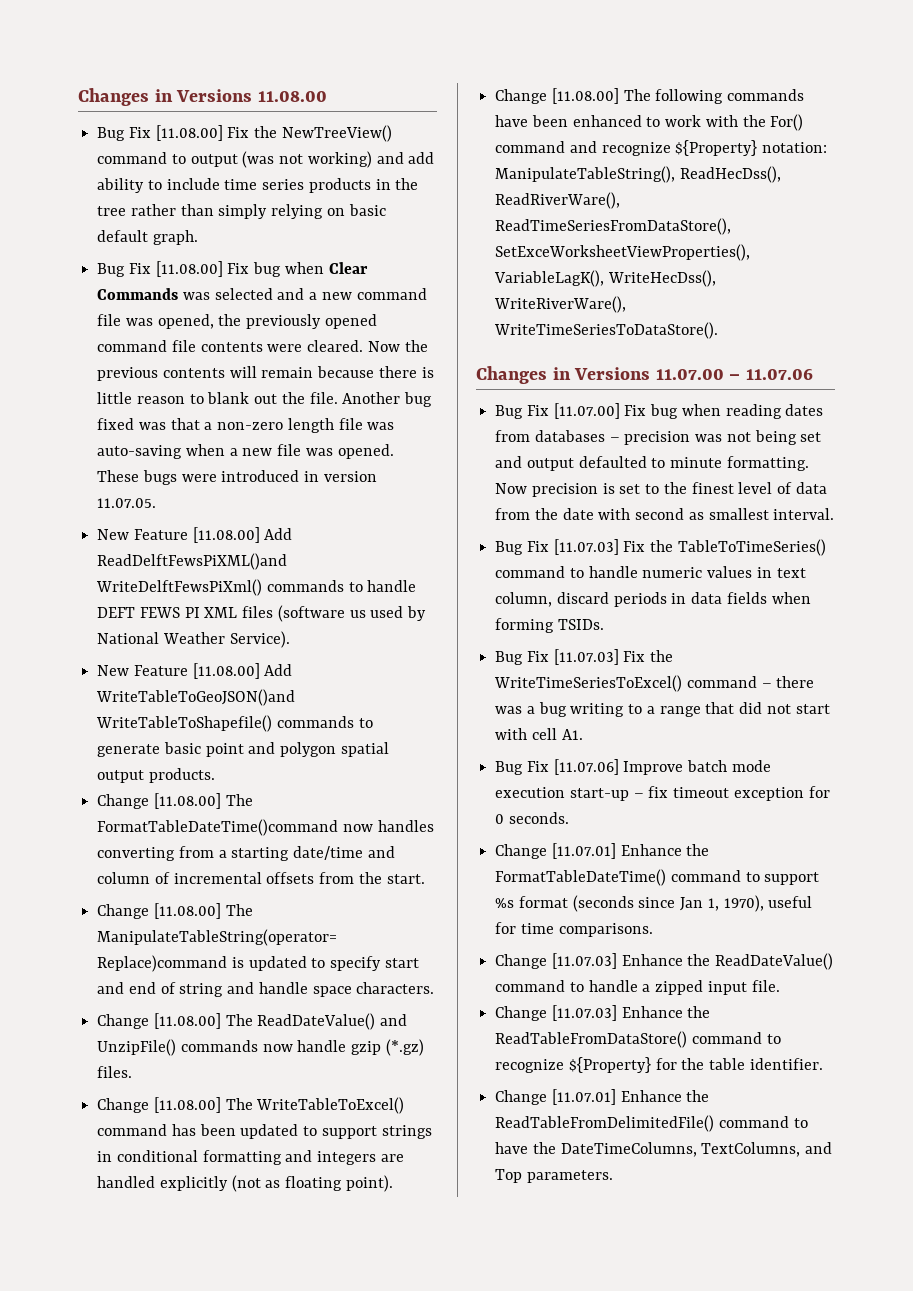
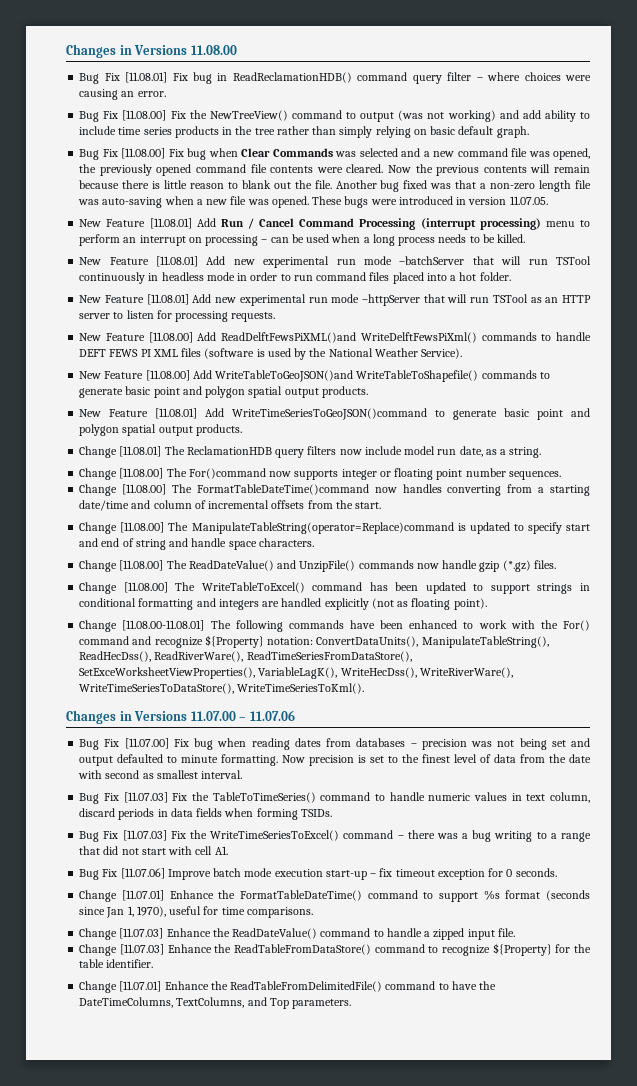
+ Bug Fix [11.08.01] Fix bug in ReadReclamationHDB() command query filter – where choices were causing an error.
+ New Feature [11.08.01] Add Run / Cancel Command Processing (interrupt processing) menu to perform an interrupt on processing – can be used when a long process needs to be killed.
+ New Feature [11.08.01] Add new experimental run mode –batchServer that will run TSTool continuously in headless mode in order to run command files placed into a hot folder.
+ New Feature [11.08.01] Add new experimental run mode –httpServer that will run TSTool as an HTTP server to listen for processing requests.
- New Feature [11.08.00] Add ReadDelftFewsPiXML()and WriteDelftFewsPiXml() commands to handle DEFT FEWS PI XML files (software us used by National Weather Service).
+ New Feature [11.08.00] Add ReadDelftFewsPiXML()and WriteDelftFewsPiXml() commands to handle DEFT FEWS PI XML files (software is used by the National Weather Service).
+ New Feature [11.08.01] Add WriteTimeSeriesToGeoJSON()command to generate basic point and polygon spatial output products.
+ Change [11.08.01] The ReclamationHDB query filters now include model run date, as a string.
+ Change [11.08.00] The For()command now supports integer or floating point number sequences.
- Change [11.08.00] The following commands have been enhanced to work with the For() command and recognize ${Property} notation: ManipulateTableString(), ReadHecDss(), ReadRiverWare(), ReadTimeSeriesFromDataStore(), SetExceWorksheetViewProperties(), VariableLagK(), WriteHecDss(), WriteRiverWare(), WriteTimeSeriesToDataStore().
+ Change [11.08.00-11.08.01] The following commands have been enhanced to work with the For() command and recognize ${Property} notation: ConvertDataUnits(), ManipulateTableString(), ReadHecDss(), ReadRiverWare(), ReadTimeSeriesFromDataStore(), SetExceWorksheetViewProperties(), VariableLagK(), WriteHecDss(), WriteRiverWare(), WriteTimeSeriesToDataStore(), WriteTimeSeriesToKml().

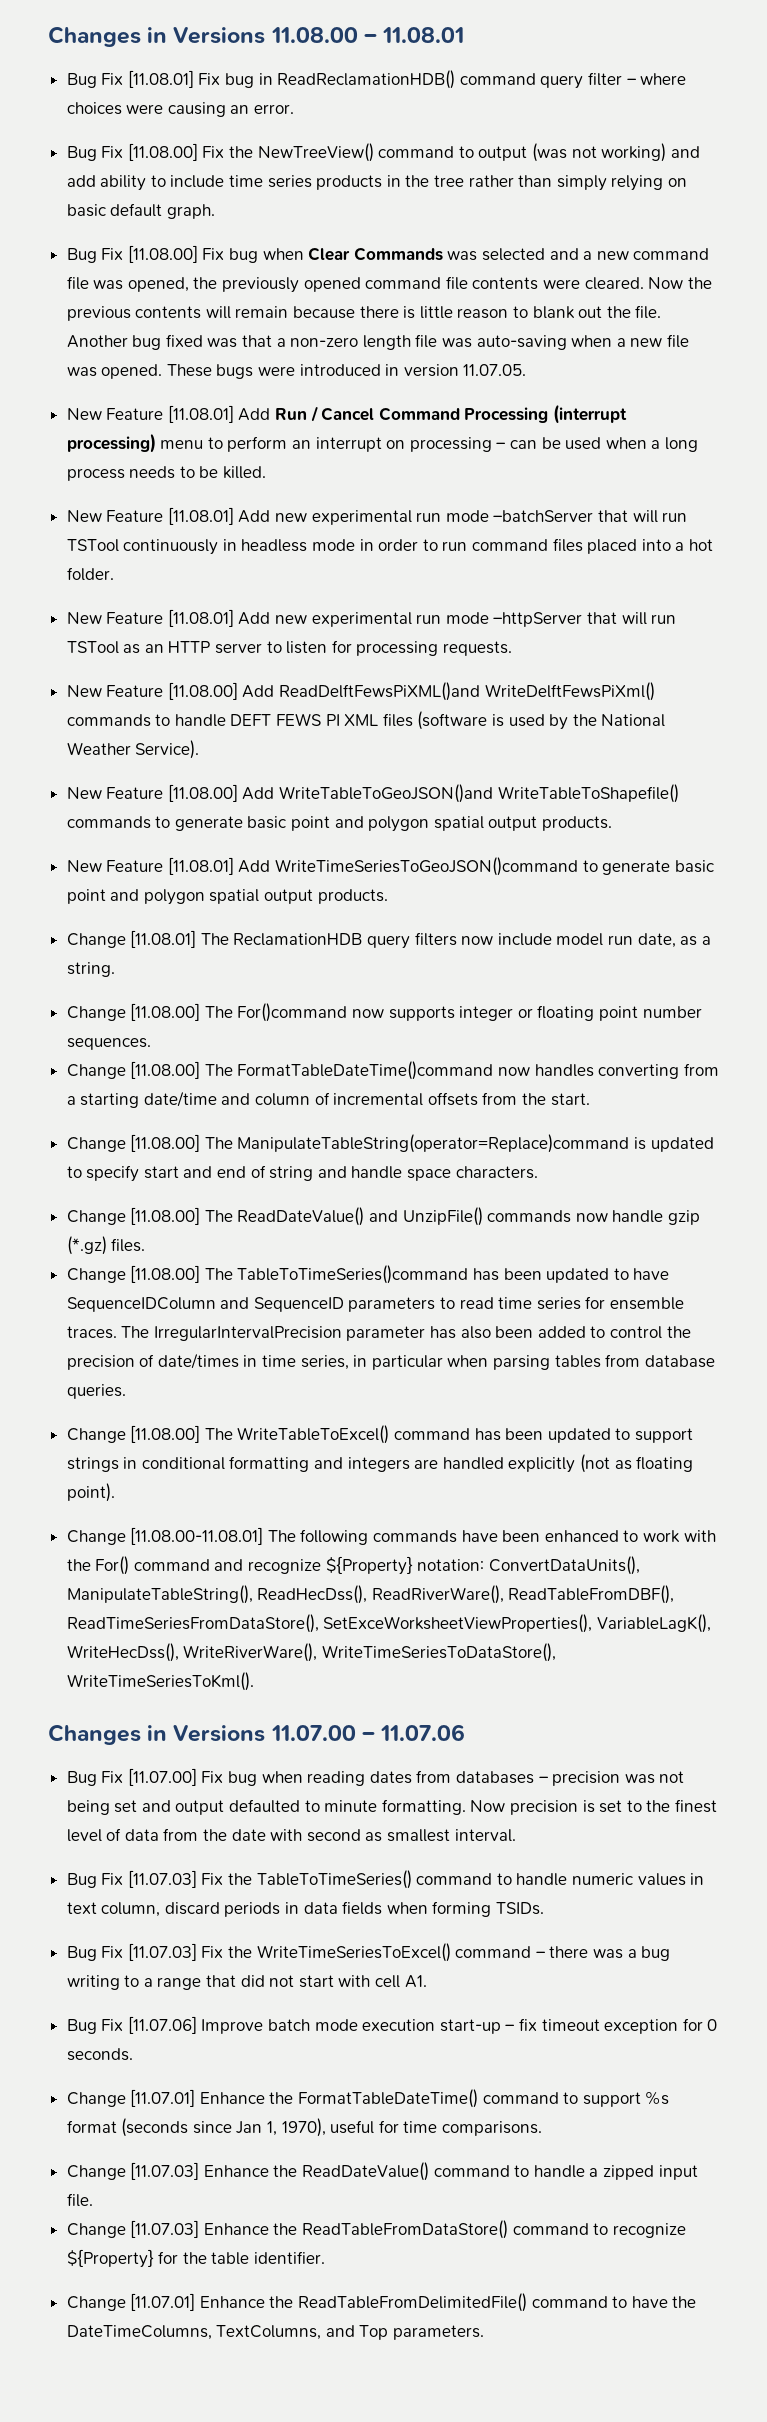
- Changes in Versions 11.08.00
+ Changes in Versions 11.08.00 – 11.08.01
+ Change [11.08.00] The TableToTimeSeries()command has been updated to have SequenceIDColumn and SequenceID parameters to read time series for ensemble traces. The IrregularIntervalPrecision parameter has also been added to control the precision of date/times in time series, in particular when parsing tables from database queries.
- Change [11.08.00-11.08.01] The following commands have been enhanced to work with the For() command and recognize ${Property} notation: ConvertDataUnits(), ManipulateTableString(), ReadHecDss(), ReadRiverWare(), ReadTimeSeriesFromDataStore(), SetExceWorksheetViewProperties(), VariableLagK(), WriteHecDss(), WriteRiverWare(), WriteTimeSeriesToDataStore(), WriteTimeSeriesToKml().
+ Change [11.08.00-11.08.01] The following commands have been enhanced to work with the For() command and recognize ${Property} notation: ConvertDataUnits(), ManipulateTableString(), ReadHecDss(), ReadRiverWare(), ReadTableFromDBF(), ReadTimeSeriesFromDataStore(), SetExceWorksheetViewProperties(), VariableLagK(), WriteHecDss(), WriteRiverWare(), WriteTimeSeriesToDataStore(), WriteTimeSeriesToKml().

